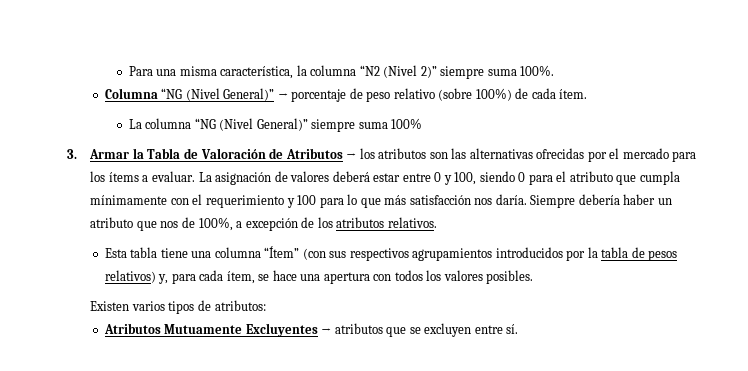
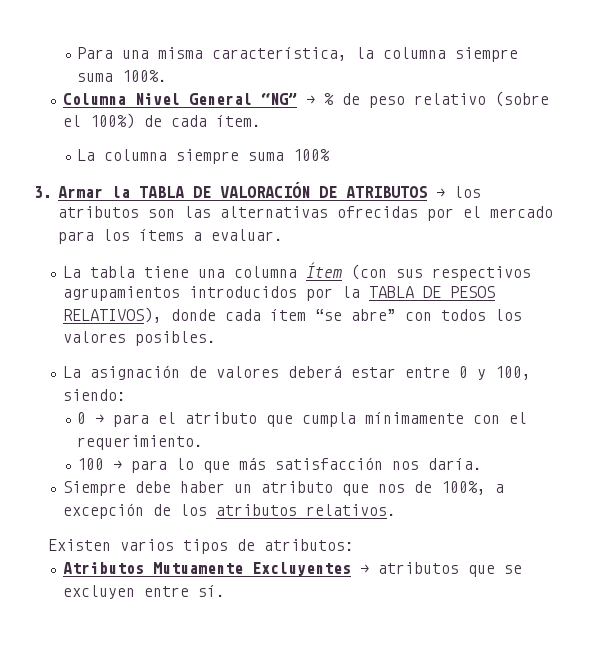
- Para una misma característica, la columna “N2 (Nivel 2)” siempre suma 100%.
+ Para una misma característica, la columna siempre suma 100%.
- Columna “NG (Nivel General)” → porcentaje de peso relativo (sobre 100%) de cada ítem.
+ Columna Nivel General “NG” → % de peso relativo (sobre el 100%) de cada ítem.
- La columna “NG (Nivel General)” siempre suma 100%
+ La columna siempre suma 100%
- 3. Armar la Tabla de Valoración de Atributos → los atributos son las alternativas ofrecidas por el mercado para los ítems a evaluar. La asignación de valores deberá estar entre 0 y 100, siendo 0 para el atributo que cumpla mínimamente con el requerimiento y 100 para lo que más satisfacción nos daría. Siempre debería haber un atributo que nos de 100%, a excepción de los atributos relativos.
+ 3. Armar la TABLA DE VALORACIÓN DE ATRIBUTOS → los atributos son las alternativas ofrecidas por el mercado para los ítems a evaluar.
+ La tabla tiene una columna Ítem (con sus respectivos agrupamientos introducidos por la TABLA DE PESOS RELATIVOS), donde cada ítem “se abre” con todos los valores posibles.
+ La asignación de valores deberá estar entre 0 y 100, siendo:
+ 0 → para el atributo que cumpla mínimamente con el requerimiento.
+ 100 → para lo que más satisfacción nos daría.
+ Siempre debe haber un atributo que nos de 100%, a excepción de los atributos relativos.
- Esta tabla tiene una columna “Ítem” (con sus respectivos agrupamientos introducidos por la tabla de pesos relativos) y, para cada ítem, se hace una apertura con todos los valores posibles.

